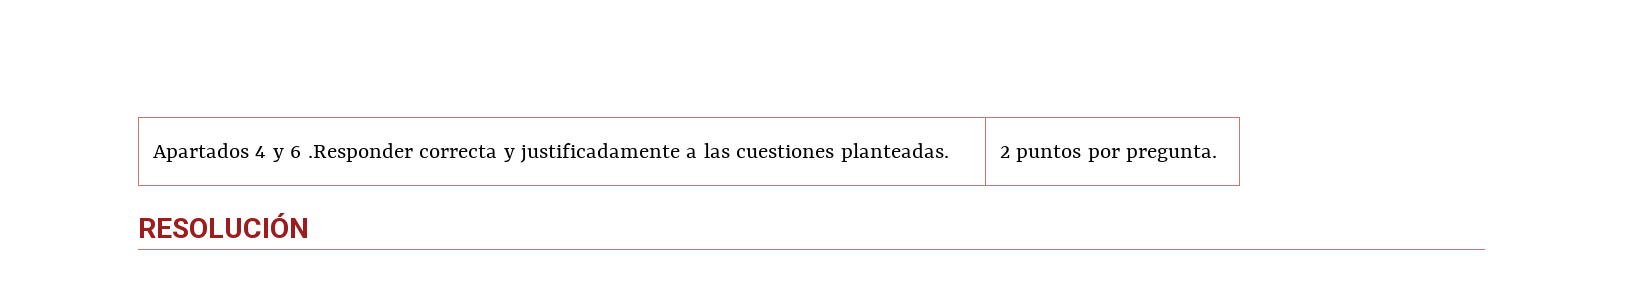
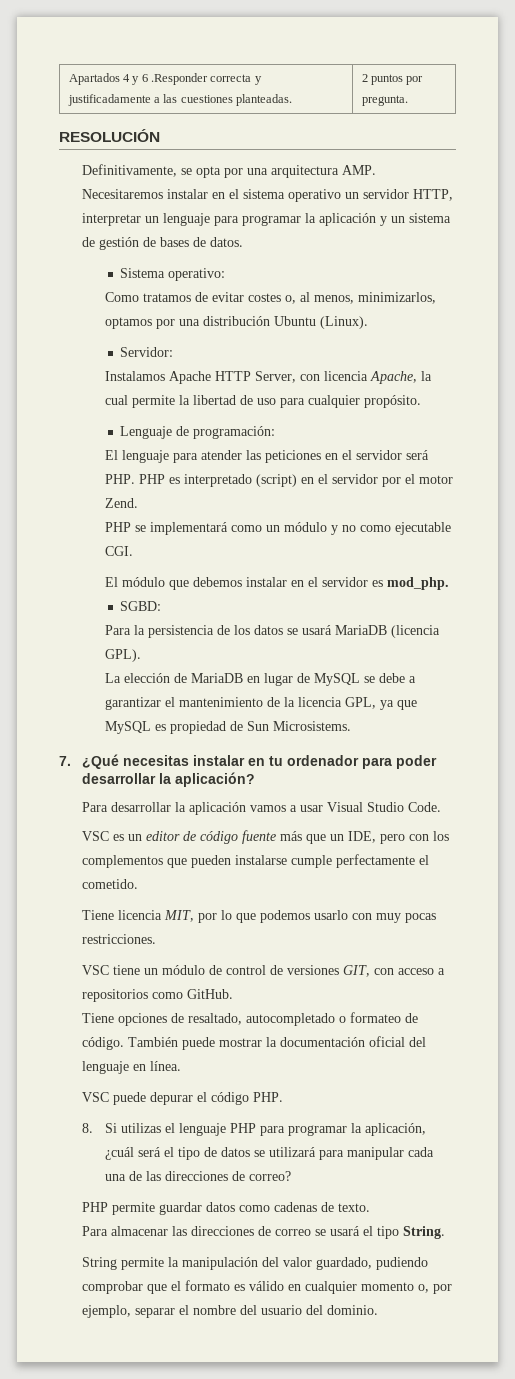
+ Definitivamente, se opta por una arquitectura AMP. Necesitaremos instalar en el sistema operativo un servidor HTTP, interpretar un lenguaje para programar la aplicación y un sistema de gestión de bases de datos.
+ Sistema operativo:
+ Como tratamos de evitar costes o, al menos, minimizarlos, optamos por una distribución Ubuntu (Linux).
+ Servidor:
+ Instalamos Apache HTTP Server, con licencia Apache, la cual permite la libertad de uso para cualquier propósito.
+ Lenguaje de programación:
+ El lenguaje para atender las peticiones en el servidor será PHP. PHP es interpretado (script) en el servidor por el motor Zend.
+ PHP se implementará como un módulo y no como ejecutable CGI.
+ El módulo que debemos instalar en el servidor es mod_php.
+ SGBD:
+ Para la persistencia de los datos se usará MariaDB (licencia GPL).
+ La elección de MariaDB en lugar de MySQL se debe a garantizar el mantenimiento de la licencia GPL, ya que MySQL es propiedad de Sun Microsistems.
+ 7. ¿Qué necesitas instalar en tu ordenador para poder desarrollar la aplicación?
+ Para desarrollar la aplicación vamos a usar Visual Studio Code.
+ VSC es un editor de código fuente más que un IDE, pero con los complementos que pueden instalarse cumple perfectamente el cometido.
+ Tiene licencia MIT, por lo que podemos usarlo con muy pocas restricciones.
+ VSC tiene un módulo de control de versiones GIT, con acceso a repositorios como GitHub.
+ Tiene opciones de resaltado, autocompletado o formateo de código. También puede mostrar la documentación oficial del lenguaje en línea.
+ VSC puede depurar el código PHP.
+ 8. Si utilizas el lenguaje PHP para programar la aplicación, ¿cuál será el tipo de datos se utilizará para manipular cada una de las direcciones de correo?
+ PHP permite guardar datos como cadenas de texto.
+ Para almacenar las direcciones de correo se usará el tipo String.
+ String permite la manipulación del valor guardado, pudiendo comprobar que el formato es válido en cualquier momento o, por ejemplo, separar el nombre del usuario del dominio.

